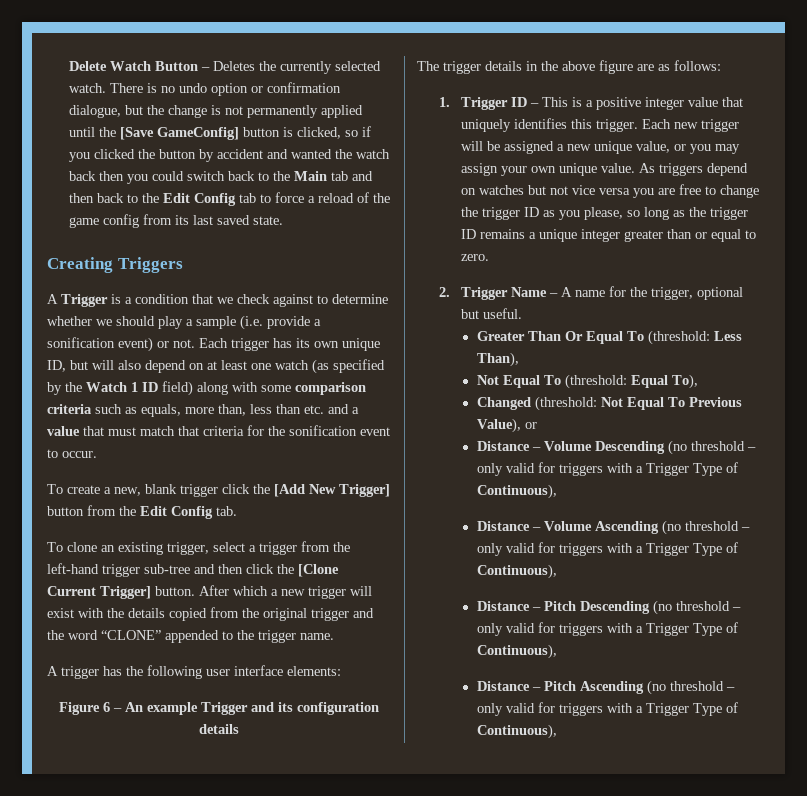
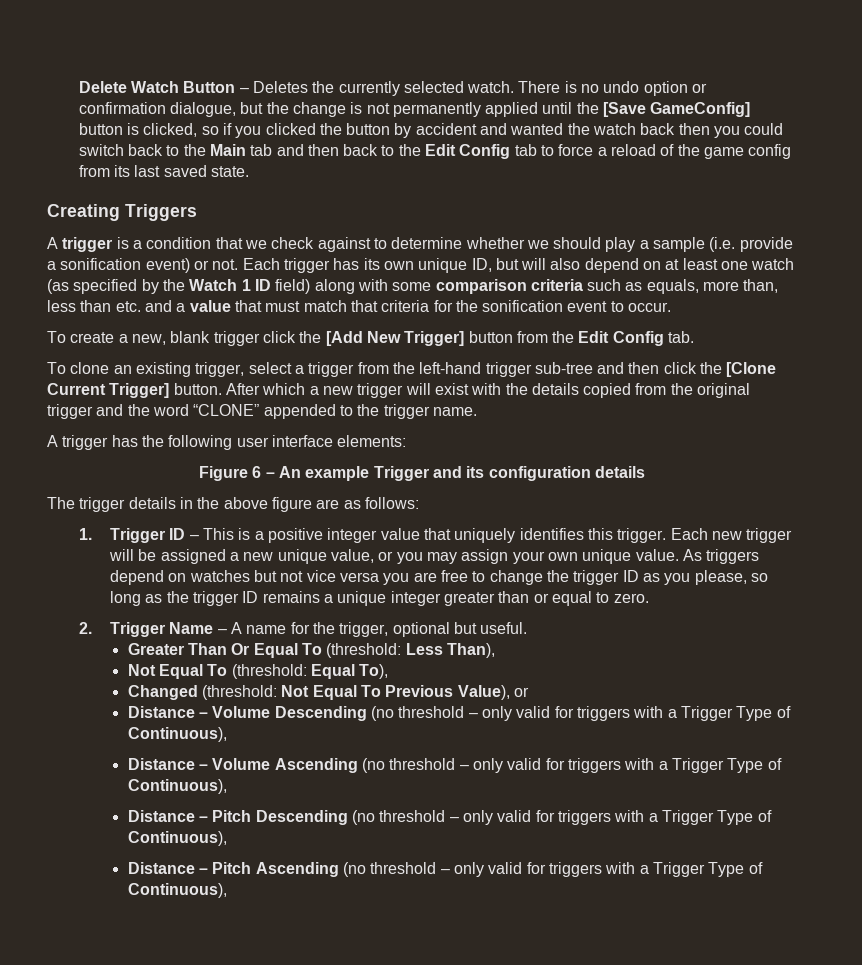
- A Trigger is a condition that we check against to determine whether we should play a sample (i.e. provide a sonification event) or not.
+ A trigger is a condition that we check against to determine whether we should play a sample (i.e. provide a sonification event) or not.

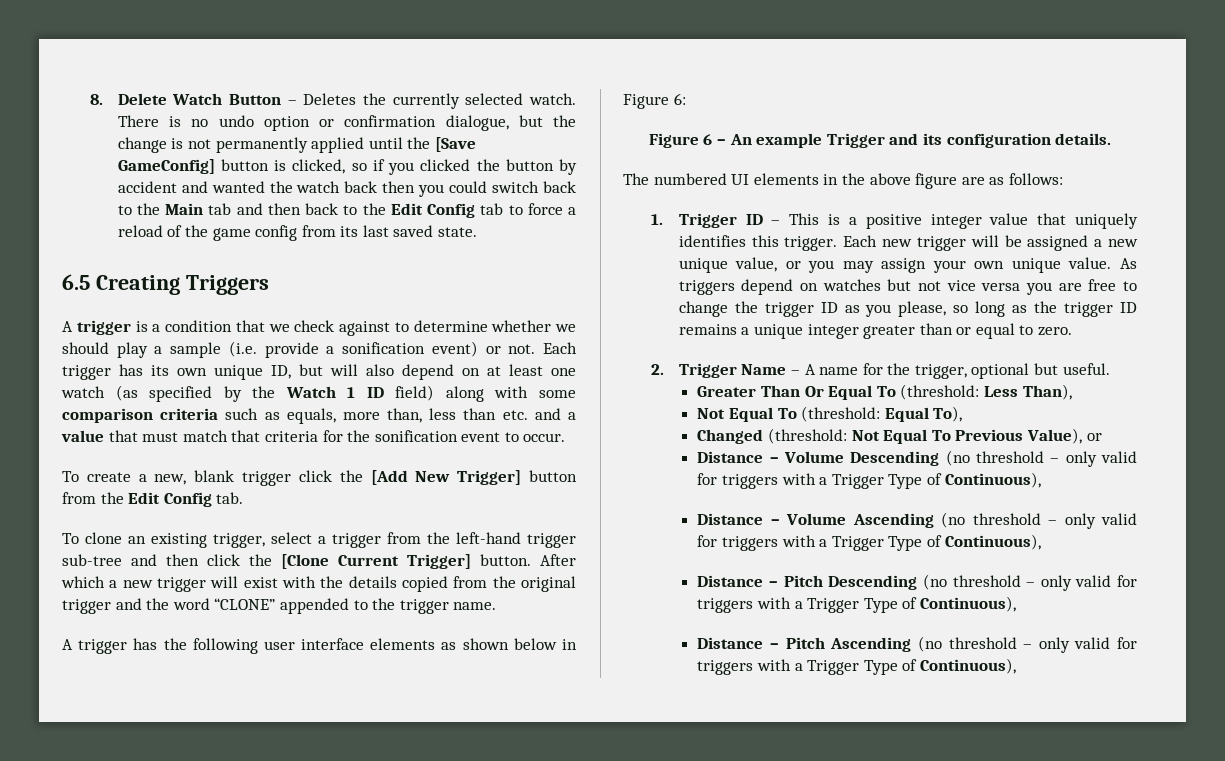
- Delete Watch Button – Deletes the currently selected watch.
+ 8. Delete Watch Button – Deletes the currently selected watch.
- Creating Triggers
+ 6.5 Creating Triggers
- A trigger has the following user interface elements:
+ A trigger has the following user interface elements as shown below in Figure 6:
- Figure 6 – An example Trigger and its configuration details
+ Figure 6 – An example Trigger and its configuration details.
- The trigger details in the above figure are as follows:
+ The numbered UI elements in the above figure are as follows:

